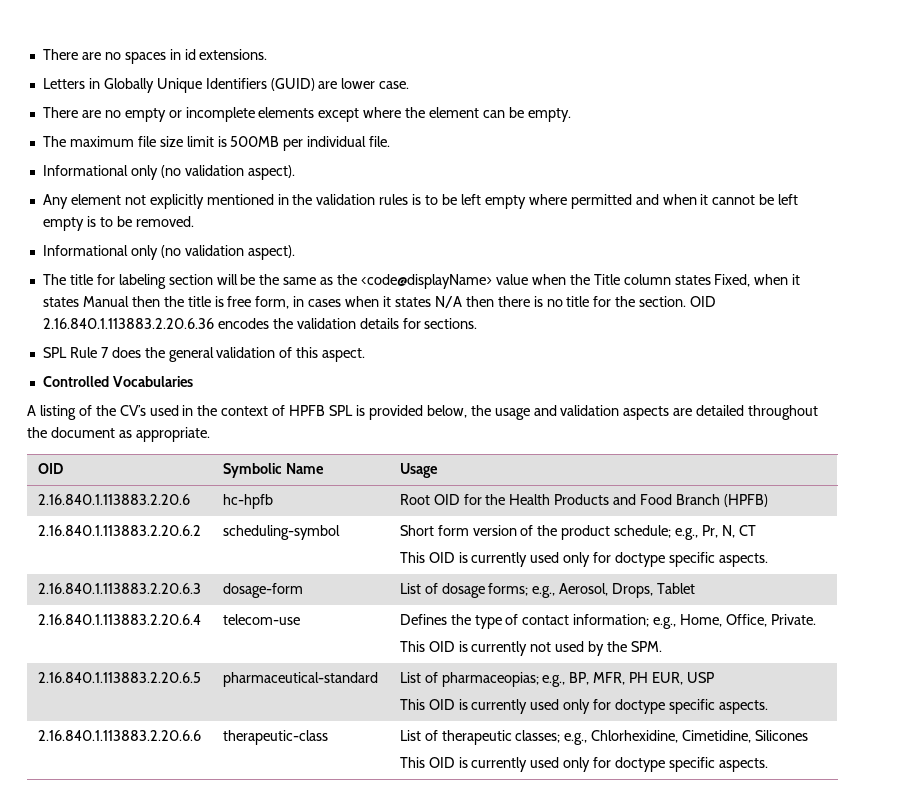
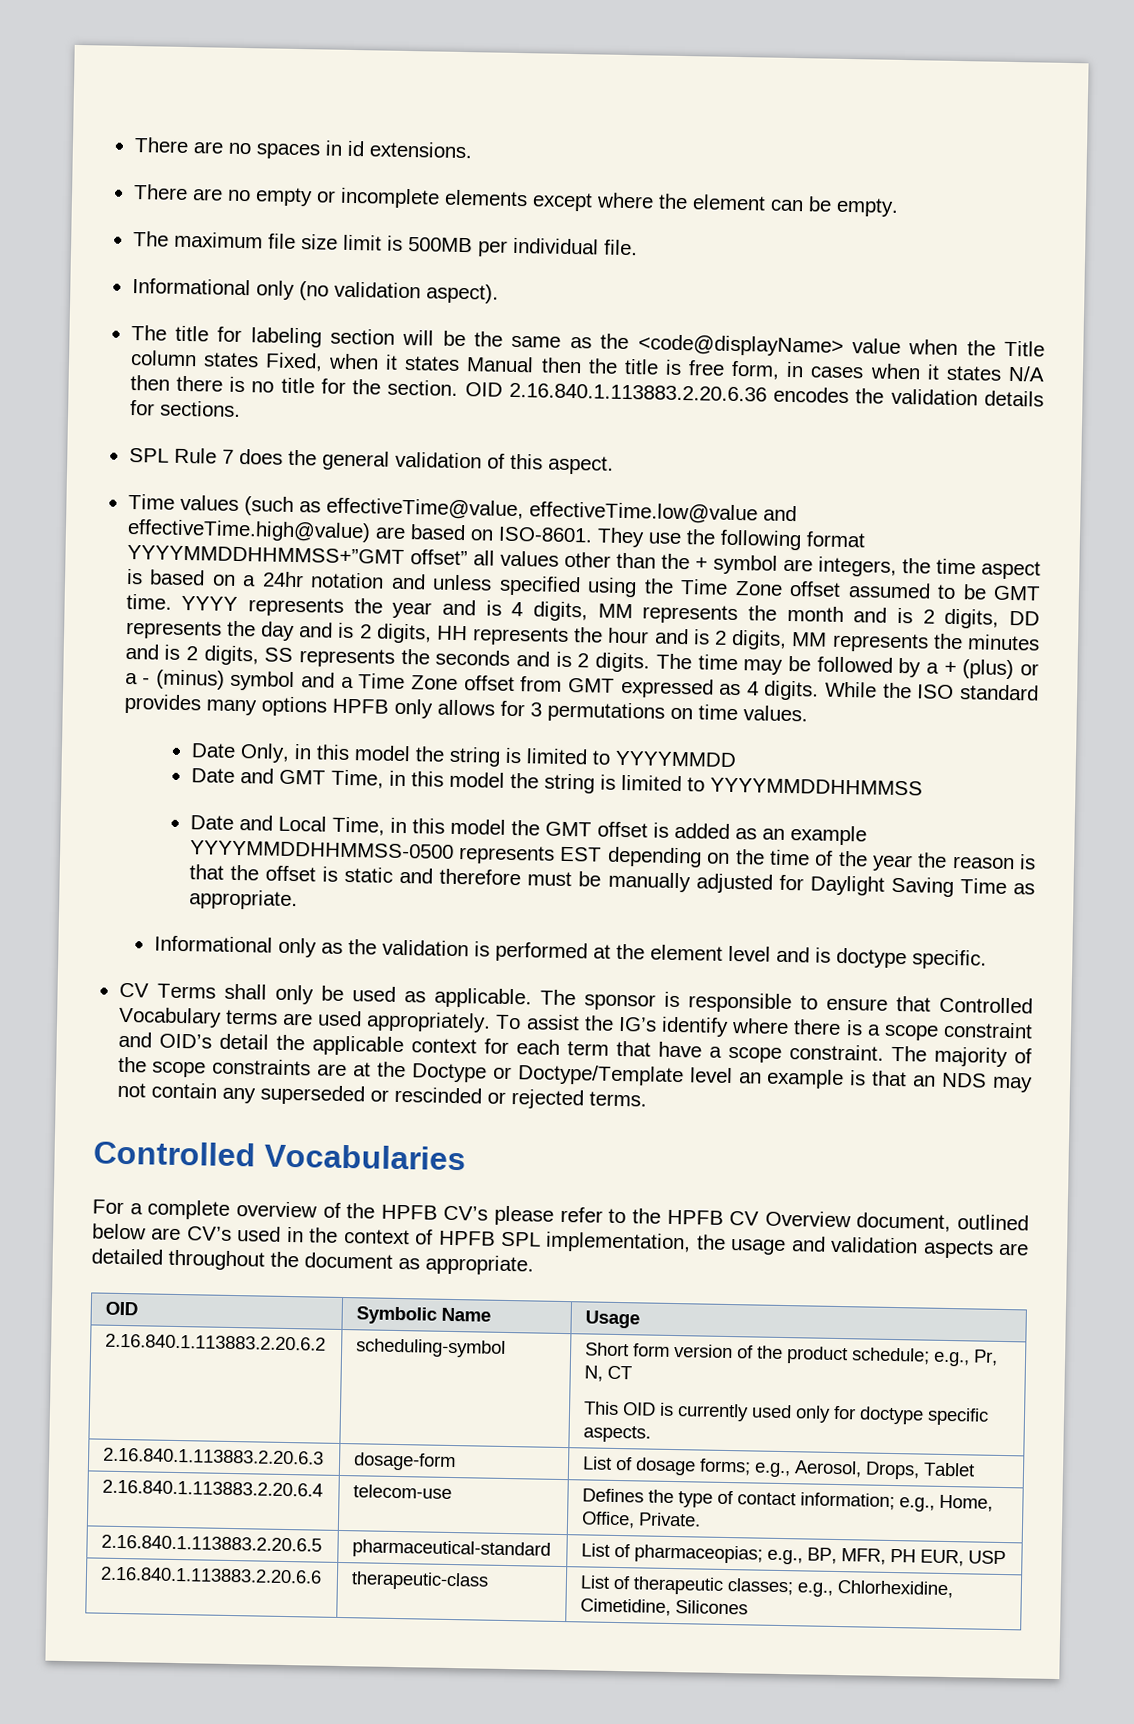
- Letters in Globally Unique Identifiers (GUID) are lower case.
- Any element not explicitly mentioned in the validation rules is to be left empty where permitted and when it cannot be left empty is to be removed.
- Informational only (no validation aspect).
+ Time values (such as effectiveTime@value, effectiveTime.low@value and effectiveTime.high@value) are based on ISO-8601. They use the following format YYYYMMDDHHMMSS+”GMT offset” all values other than the + symbol are integers, the time aspect is based on a 24hr notation and unless specified using the Time Zone offset assumed to be GMT time. YYYY represents the year and is 4 digits, MM represents the month and is 2 digits, DD represents the day and is 2 digits, HH represents the hour and is 2 digits, MM represents the minutes and is 2 digits, SS represents the seconds and is 2 digits. The time may be followed by a + (plus) or a - (minus) symbol and a Time Zone offset from GMT expressed as 4 digits. While the ISO standard provides many options HPFB only allows for 3 permutations on time values.
+ Date Only, in this model the string is limited to YYYYMMDD
+ Date and GMT Time, in this model the string is limited to YYYYMMDDHHMMSS
+ Date and Local Time, in this model the GMT offset is added as an example YYYYMMDDHHMMSS-0500 represents EST depending on the time of the year the reason is that the offset is static and therefore must be manually adjusted for Daylight Saving Time as appropriate.
+ Informational only as the validation is performed at the element level and is doctype specific.
+ CV Terms shall only be used as applicable. The sponsor is responsible to ensure that Controlled Vocabulary terms are used appropriately. To assist the IG’s identify where there is a scope constraint and OID’s detail the applicable context for each term that have a scope constraint. The majority of the scope constraints are at the Doctype or Doctype/Template level an example is that an NDS may not contain any superseded or rescinded or rejected terms.
  Controlled Vocabularies
- A listing of the CV’s used in the context of HPFB SPL is provided below, the usage and validation aspects are detailed throughout the document as appropriate.
+ For a complete overview of the HPFB CV’s please refer to the HPFB CV Overview document, outlined below are CV’s used in the context of HPFB SPL implementation, the usage and validation aspects are detailed throughout the document as appropriate.
- 2.16.840.1.113883.2.20.6 | hc-hpfb | Root OID for the Health Products and Food Branch (HPFB)
  2.16.840.1.113883.2.20.6.4 | telecom-use | Defines the type of contact information; e.g., Home, Office, Private.
- This OID is currently not used by the SPM.
  2.16.840.1.113883.2.20.6.5 | pharmaceutical-standard | List of pharmaceopias; e.g., BP, MFR, PH EUR, USP
- This OID is currently used only for doctype specific aspects.
  2.16.840.1.113883.2.20.6.6 | therapeutic-class | List of therapeutic classes; e.g., Chlorhexidine, Cimetidine, Silicones
- This OID is currently used only for doctype specific aspects.

